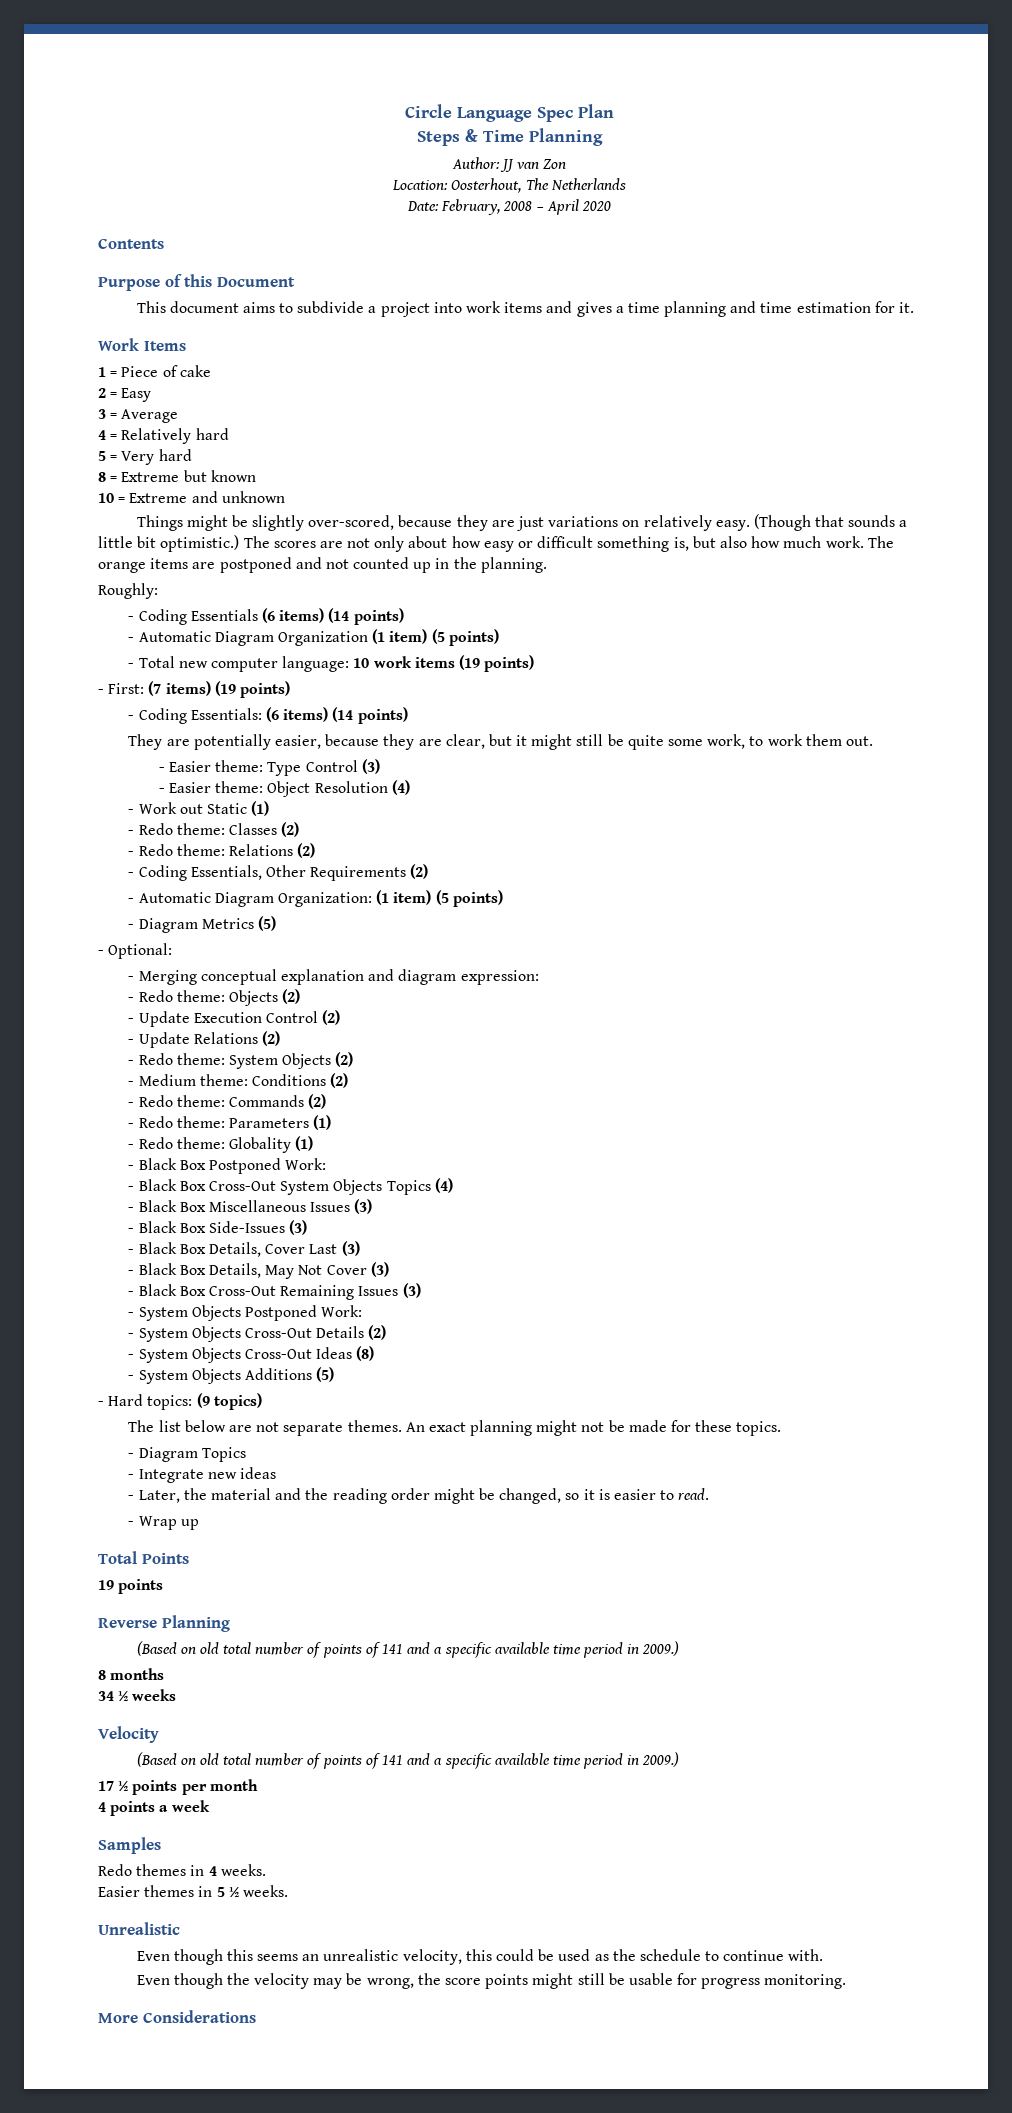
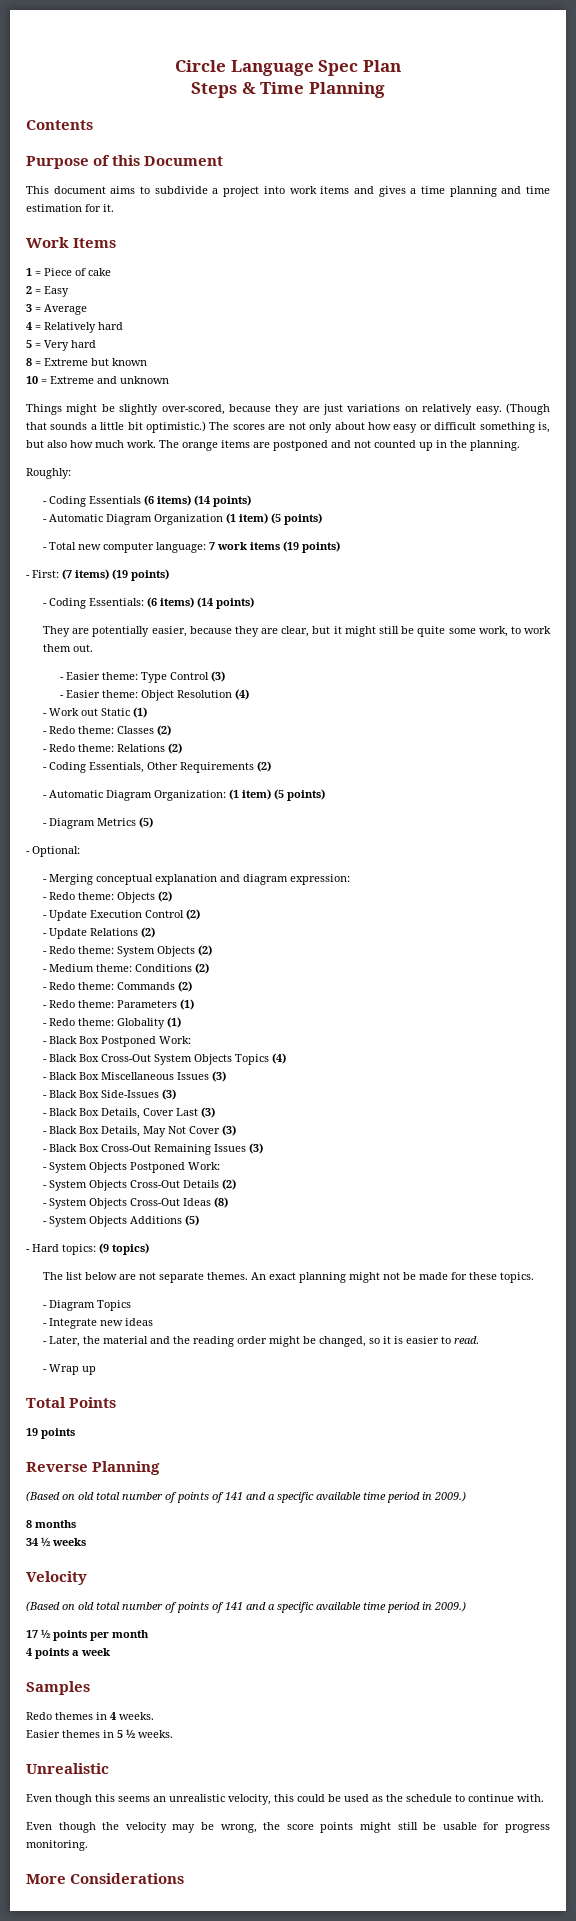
- Author: JJ van Zon
- Location: Oosterhout, The Netherlands
- Date: February, 2008 – April 2020
- - Total new computer language: 10 work items (19 points)
+ - Total new computer language: 7 work items (19 points)

